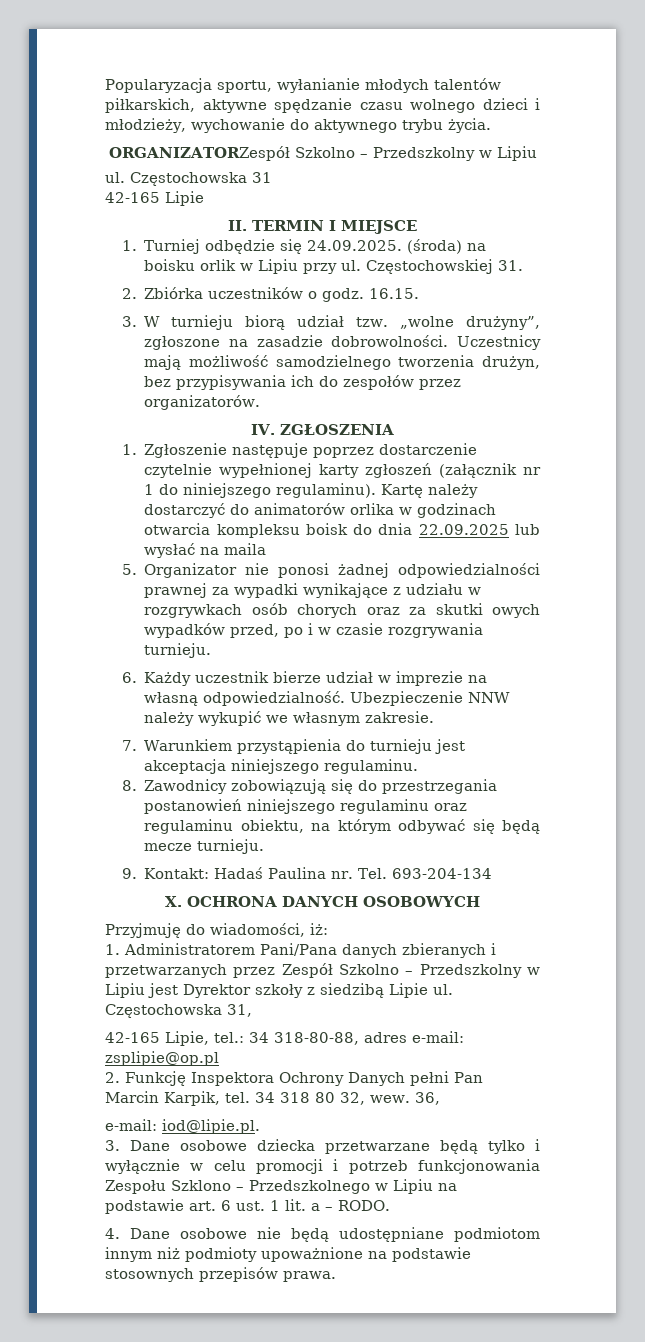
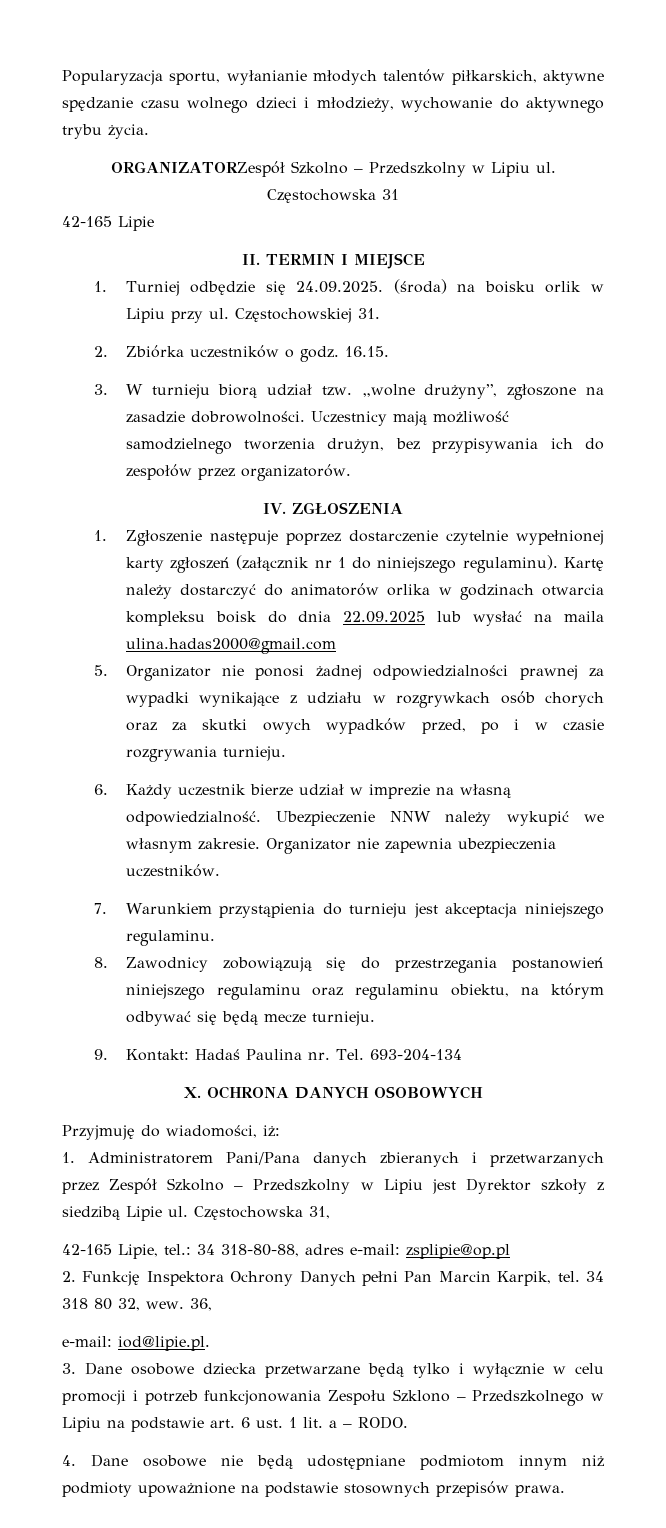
- ORGANIZATORZespół Szkolno – Przedszkolny w Lipiu
- ul.
+ ORGANIZATORZespół Szkolno – Przedszkolny w Lipiu ul.
- Kartę należy dostarczyć do animatorów orlika w godzinach otwarcia kompleksu boisk do dnia 22.09.2025 lub wysłać na maila
+ Kartę należy dostarczyć do animatorów orlika w godzinach otwarcia kompleksu boisk do dnia 22.09.2025 lub wysłać na maila ulina.hadas2000@gmail.com
+ Organizator nie zapewnia ubezpieczenia uczestników.

